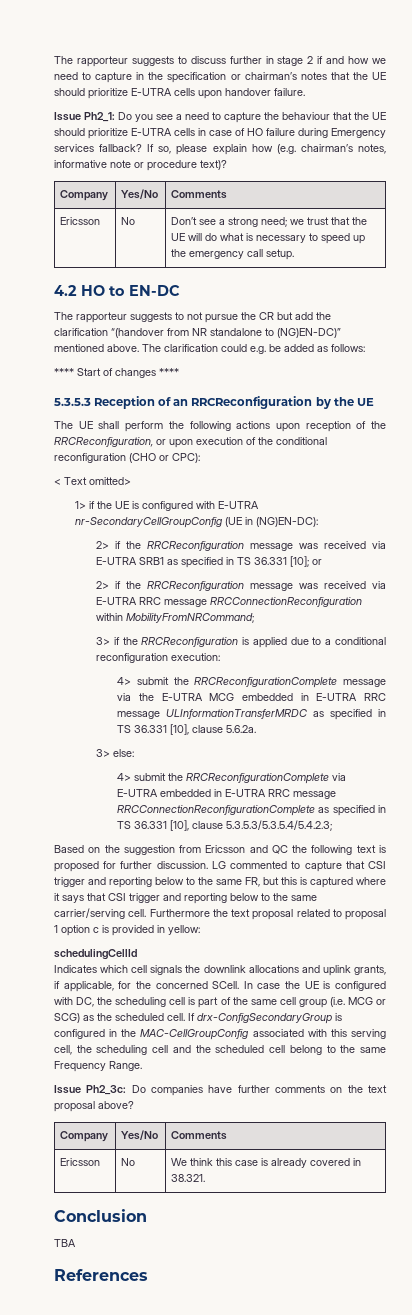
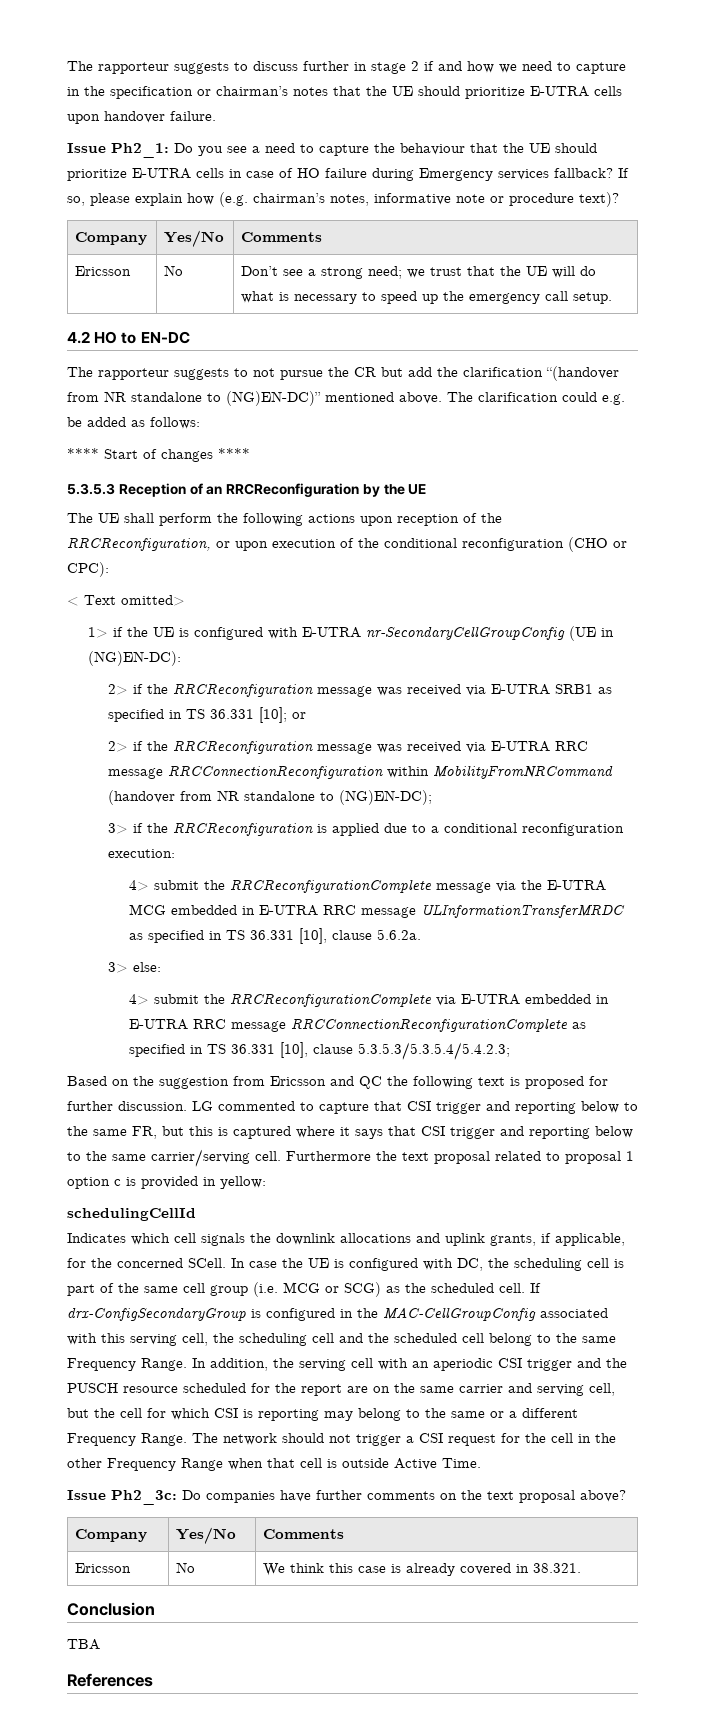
- 2> if the RRCReconfiguration message was received via E-UTRA RRC message RRCConnectionReconfiguration within MobilityFromNRCommand;
+ 2> if the RRCReconfiguration message was received via E-UTRA RRC message RRCConnectionReconfiguration within MobilityFromNRCommand (handover from NR standalone to (NG)EN-DC);
+ In addition, the serving cell with an aperiodic CSI trigger and the PUSCH resource scheduled for the report are on the same carrier and serving cell, but the cell for which CSI is reporting may belong to the same or a different Frequency Range. The network should not trigger a CSI request for the cell in the other Frequency Range when that cell is outside Active Time.

